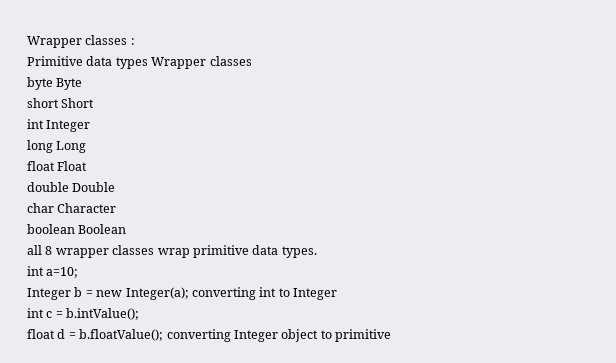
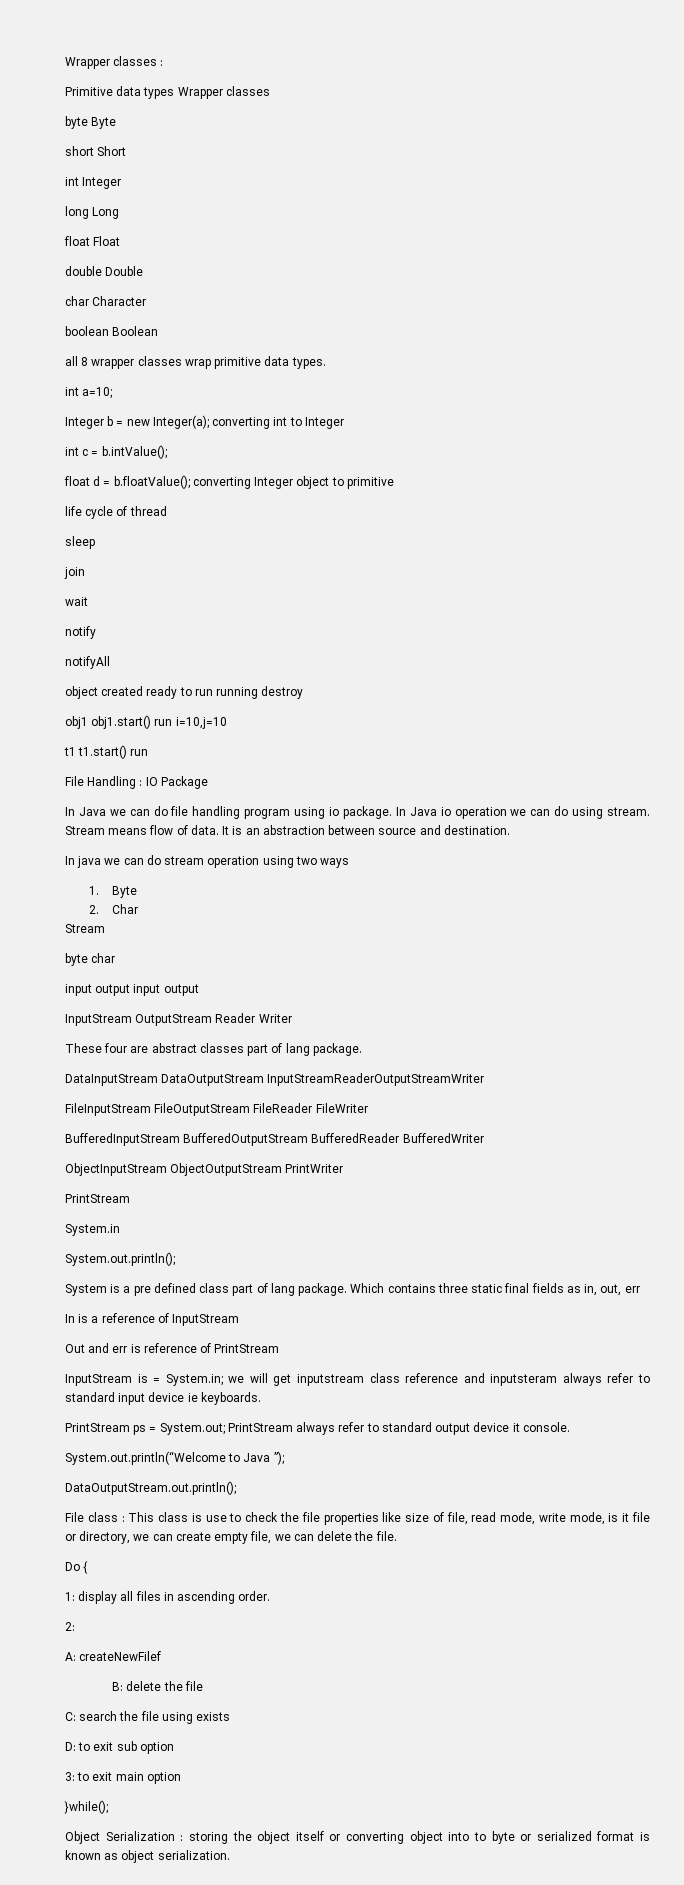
+ life cycle of thread
+ sleep
+ join
+ wait
+ notify
+ notifyAll
+ object created ready to run running destroy
+ obj1 obj1.start() run i=10,j=10
+ t1 t1.start() run
+ File Handling : IO Package
+ In Java we can do file handling program using io package. In Java io operation we can do using stream. Stream means flow of data. It is an abstraction between source and destination.
+ In java we can do stream operation using two ways
+ 1. Byte
+ 2. Char
+ Stream
+ byte char
+ input output input output
+ InputStream OutputStream Reader Writer
+ These four are abstract classes part of lang package.
+ DataInputStream DataOutputStream InputStreamReaderOutputStreamWriter
+ FileInputStream FileOutputStream FileReader FileWriter
+ BufferedInputStream BufferedOutputStream BufferedReader BufferedWriter
+ ObjectInputStream ObjectOutputStream PrintWriter
+ PrintStream
+ System.in
+ System.out.println();
+ System is a pre defined class part of lang package. Which contains three static final fields as in, out, err
+ In is a reference of InputStream
+ Out and err is reference of PrintStream
+ InputStream is = System.in; we will get inputstream class reference and inputsteram always refer to standard input device ie keyboards.
+ PrintStream ps = System.out; PrintStream always refer to standard output device it console.
+ System.out.println(“Welcome to Java ”);
+ DataOutputStream.out.println();
+ File class : This class is use to check the file properties like size of file, read mode, write mode, is it file or directory, we can create empty file, we can delete the file.
+ Do {
+ 1: display all files in ascending order.
+ 2:
+ A: createNewFilef
+ B: delete the file
+ C: search the file using exists
+ D: to exit sub option
+ 3: to exit main option
+ }while();
+ Object Serialization : storing the object itself or converting object into to byte or serialized format is known as object serialization.

